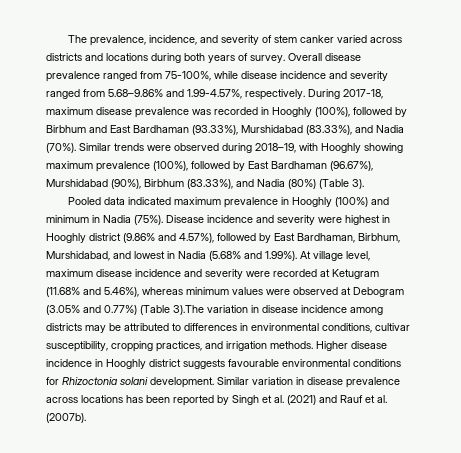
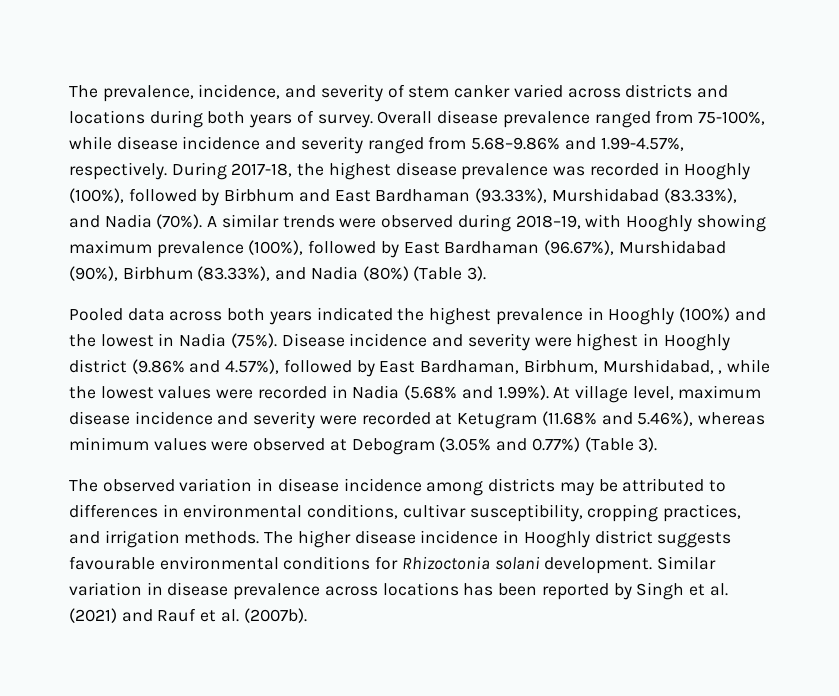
- During 2017-18, maximum disease prevalence was recorded in Hooghly (100%), followed by Birbhum and East Bardhaman (93.33%), Murshidabad (83.33%), and Nadia (70%).
+ During 2017-18, the highest disease prevalence was recorded in Hooghly (100%), followed by Birbhum and East Bardhaman (93.33%), Murshidabad (83.33%), and Nadia (70%).
- Similar trends were observed during 2018–19, with Hooghly showing maximum prevalence (100%), followed by East Bardhaman (96.67%), Murshidabad (90%), Birbhum (83.33%), and Nadia (80%) (Table 3).
+ A similar trends were observed during 2018–19, with Hooghly showing maximum prevalence (100%), followed by East Bardhaman (96.67%), Murshidabad (90%), Birbhum (83.33%), and Nadia (80%) (Table 3).
- Pooled data indicated maximum prevalence in Hooghly (100%) and minimum in Nadia (75%).
+ Pooled data across both years indicated the highest prevalence in Hooghly (100%) and the lowest in Nadia (75%).
- Disease incidence and severity were highest in Hooghly district (9.86% and 4.57%), followed by East Bardhaman, Birbhum, Murshidabad, and lowest in Nadia (5.68% and 1.99%). At village level, maximum disease incidence and severity were recorded at Ketugram (11.68% and 5.46%), whereas minimum values were observed at Debogram (3.05% and 0.77%) (Table 3).The variation in disease incidence among districts may be attributed to differences in environmental conditions, cultivar susceptibility, cropping practices, and irrigation methods.
+ Disease incidence and severity were highest in Hooghly district (9.86% and 4.57%), followed by East Bardhaman, Birbhum, Murshidabad, , while the lowest values were recorded in Nadia (5.68% and 1.99%). At village level, maximum disease incidence and severity were recorded at Ketugram (11.68% and 5.46%), whereas minimum values were observed at Debogram (3.05% and 0.77%) (Table 3).
+ The observed variation in disease incidence among districts may be attributed to differences in environmental conditions, cultivar susceptibility, cropping practices, and irrigation methods.
- Higher disease incidence in Hooghly district suggests favourable environmental conditions for Rhizoctonia solani development.
+ The higher disease incidence in Hooghly district suggests favourable environmental conditions for Rhizoctonia solani development.

